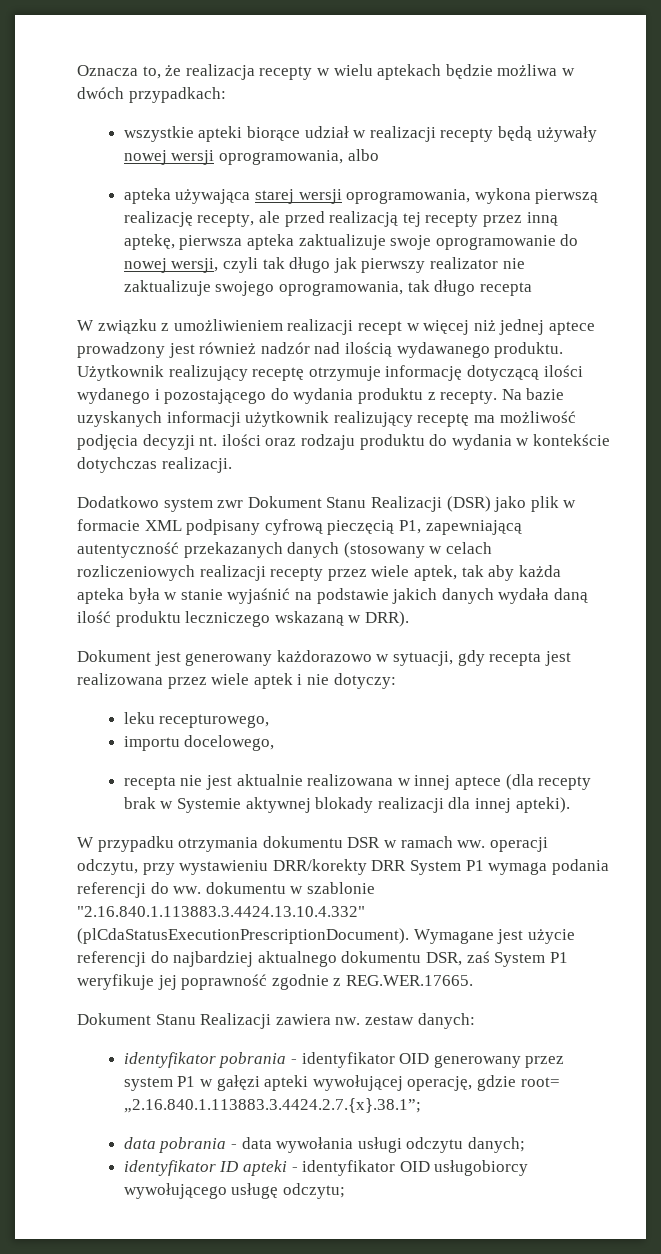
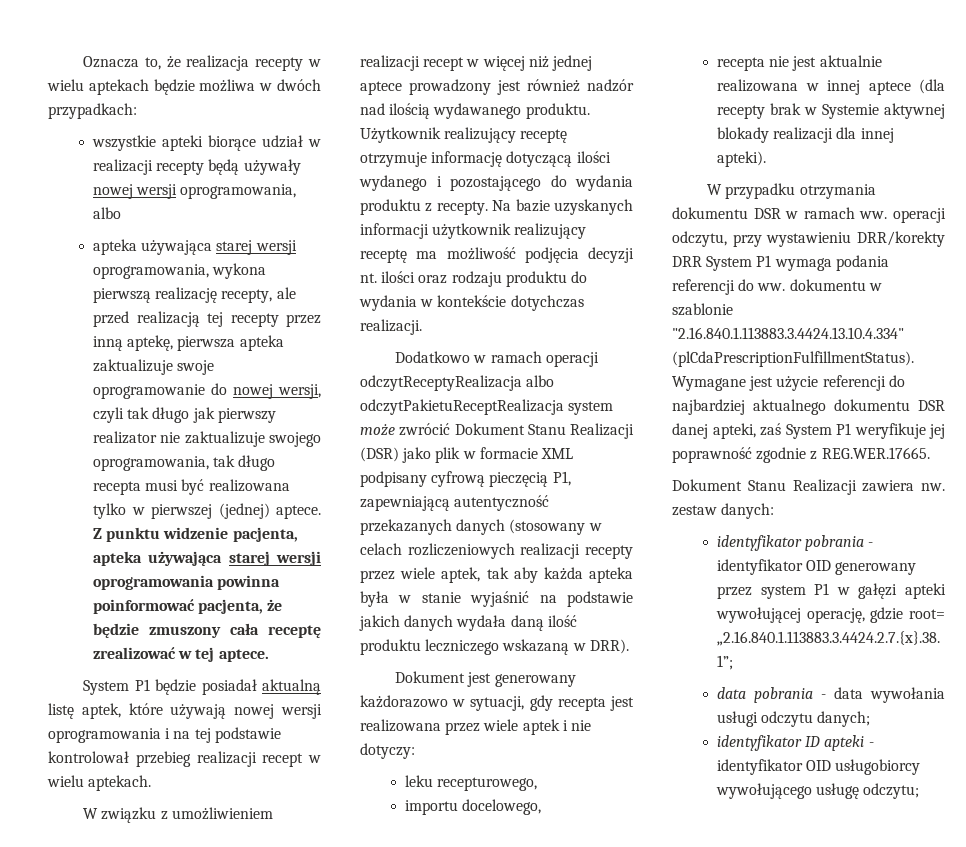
- apteka używająca starej wersji oprogramowania, wykona pierwszą realizację recepty, ale przed realizacją tej recepty przez inną aptekę, pierwsza apteka zaktualizuje swoje oprogramowanie do nowej wersji, czyli tak długo jak pierwszy realizator nie zaktualizuje swojego oprogramowania, tak długo recepta
+ apteka używająca starej wersji oprogramowania, wykona pierwszą realizację recepty, ale przed realizacją tej recepty przez inną aptekę, pierwsza apteka zaktualizuje swoje oprogramowanie do nowej wersji, czyli tak długo jak pierwszy realizator nie zaktualizuje swojego oprogramowania, tak długo recepta musi być realizowana tylko w pierwszej (jednej) aptece. Z punktu widzenie pacjenta, apteka używająca starej wersji oprogramowania powinna poinformować pacjenta, że będzie zmuszony cała receptę zrealizować w tej aptece.
+ System P1 będzie posiadał aktualną listę aptek, które używają nowej wersji oprogramowania i na tej podstawie kontrolował przebieg realizacji recept w wielu aptekach.
- Dodatkowo system zwr Dokument Stanu Realizacji (DSR) jako plik w formacie XML podpisany cyfrową pieczęcią P1, zapewniającą autentyczność przekazanych danych (stosowany w celach rozliczeniowych realizacji recepty przez wiele aptek, tak aby każda apteka była w stanie wyjaśnić na podstawie jakich danych wydała daną ilość produktu leczniczego wskazaną w DRR).
+ Dodatkowo w ramach operacji odczytReceptyRealizacja albo odczytPakietuReceptRealizacja system może zwrócić Dokument Stanu Realizacji (DSR) jako plik w formacie XML podpisany cyfrową pieczęcią P1, zapewniającą autentyczność przekazanych danych (stosowany w celach rozliczeniowych realizacji recepty przez wiele aptek, tak aby każda apteka była w stanie wyjaśnić na podstawie jakich danych wydała daną ilość produktu leczniczego wskazaną w DRR).
- W przypadku otrzymania dokumentu DSR w ramach ww. operacji odczytu, przy wystawieniu DRR/korekty DRR System P1 wymaga podania referencji do ww. dokumentu w szablonie "2.16.840.1.113883.3.4424.13.10.4.332" (plCdaStatusExecutionPrescriptionDocument).
+ W przypadku otrzymania dokumentu DSR w ramach ww. operacji odczytu, przy wystawieniu DRR/korekty DRR System P1 wymaga podania referencji do ww. dokumentu w szablonie "2.16.840.1.113883.3.4424.13.10.4.334" (plCdaPrescriptionFulfillmentStatus).
- Wymagane jest użycie referencji do najbardziej aktualnego dokumentu DSR, zaś System P1 weryfikuje jej poprawność zgodnie z REG.WER.17665.
+ Wymagane jest użycie referencji do najbardziej aktualnego dokumentu DSR danej apteki, zaś System P1 weryfikuje jej poprawność zgodnie z REG.WER.17665.

